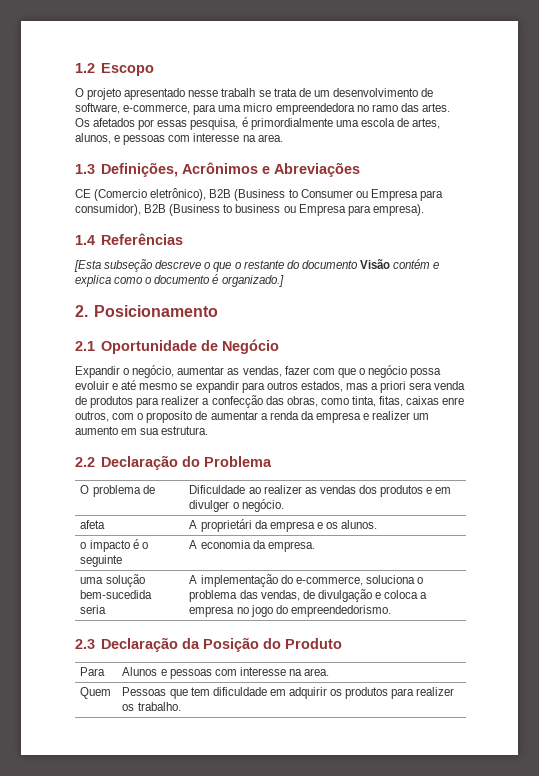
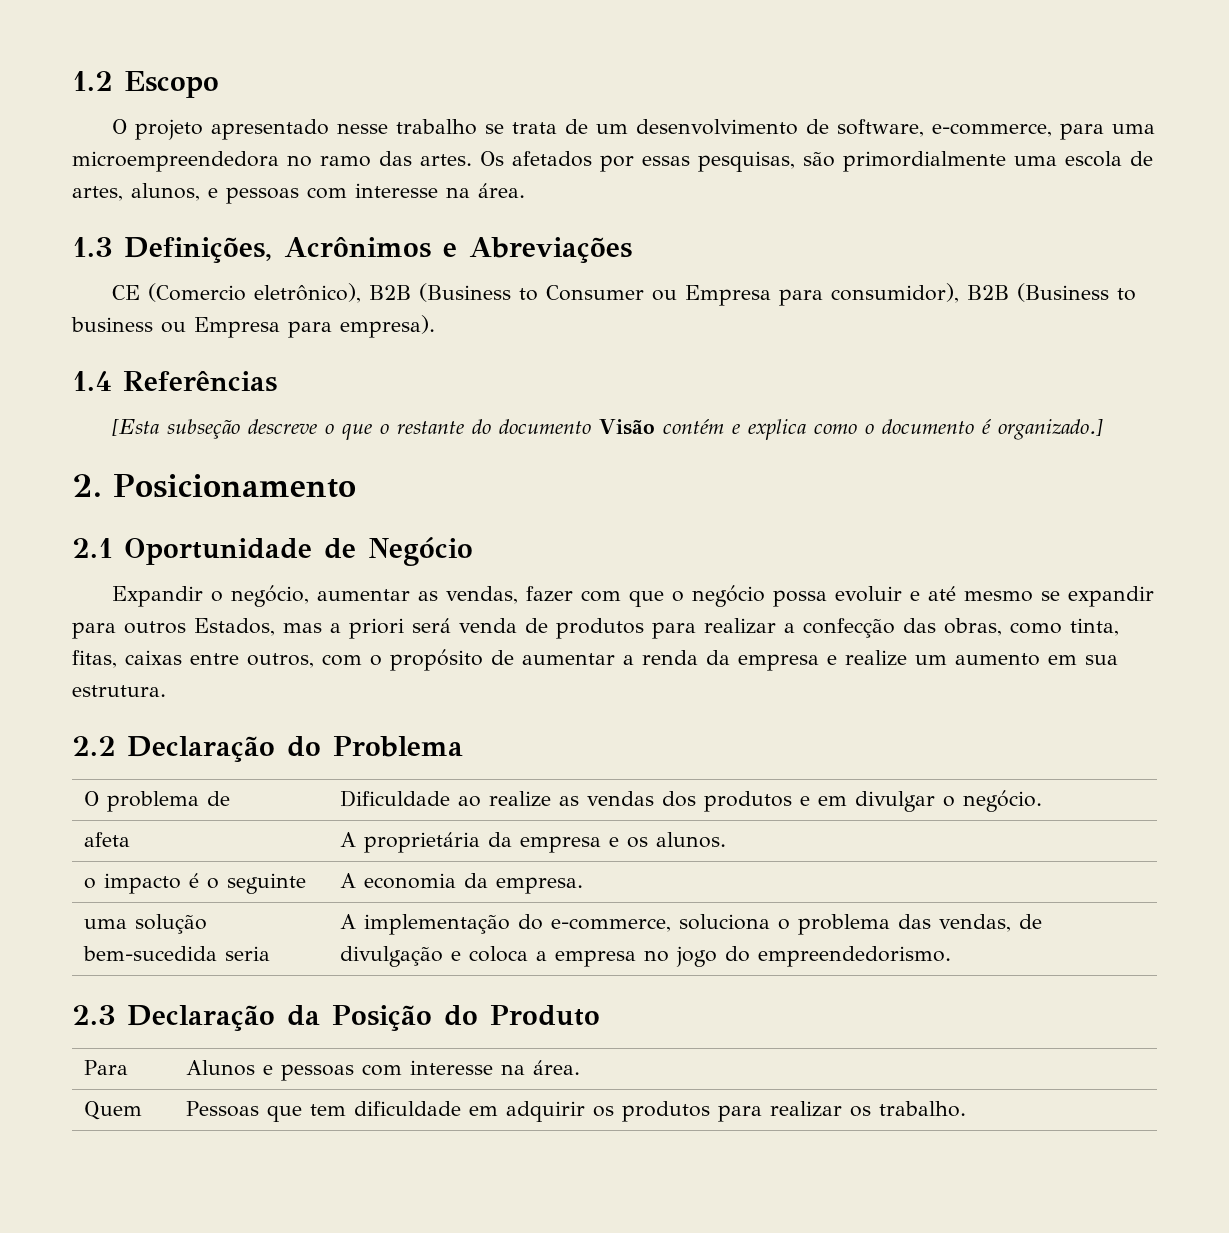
- O projeto apresentado nesse trabalh se trata de um desenvolvimento de software, e-commerce, para uma micro empreendedora no ramo das artes.
+ O projeto apresentado nesse trabalho se trata de um desenvolvimento de software, e-commerce, para uma microempreendedora no ramo das artes.
- Os afetados por essas pesquisa, é primordialmente uma escola de artes, alunos, e pessoas com interesse na area.
+ Os afetados por essas pesquisas, são primordialmente uma escola de artes, alunos, e pessoas com interesse na área.
- Expandir o negócio, aumentar as vendas, fazer com que o negócio possa evoluir e até mesmo se expandir para outros estados, mas a priori sera venda de produtos para realizer a confecção das obras, como tinta, fitas, caixas enre outros, com o proposito de aumentar a renda da empresa e realizer um aumento em sua estrutura.
+ Expandir o negócio, aumentar as vendas, fazer com que o negócio possa evoluir e até mesmo se expandir para outros Estados, mas a priori será venda de produtos para realizar a confecção das obras, como tinta, fitas, caixas entre outros, com o propósito de aumentar a renda da empresa e realize um aumento em sua estrutura.
- O problema de | Dificuldade ao realizer as vendas dos produtos e em divulger o negócio.
+ O problema de | Dificuldade ao realize as vendas dos produtos e em divulgar o negócio.
- afeta | A proprietári da empresa e os alunos.
+ afeta | A proprietária da empresa e os alunos.
- Para | Alunos e pessoas com interesse na area.
+ Para | Alunos e pessoas com interesse na área.
- Quem | Pessoas que tem dificuldade em adquirir os produtos para realizer os trabalho.
+ Quem | Pessoas que tem dificuldade em adquirir os produtos para realizar os trabalho.

